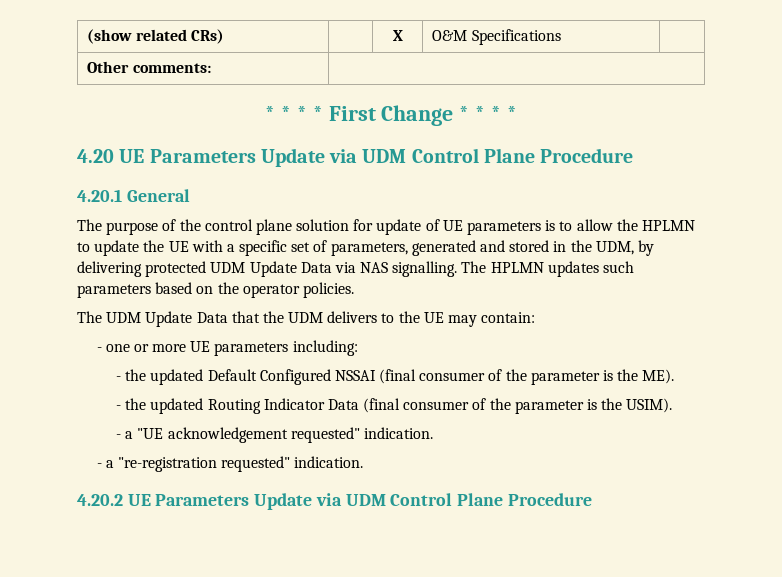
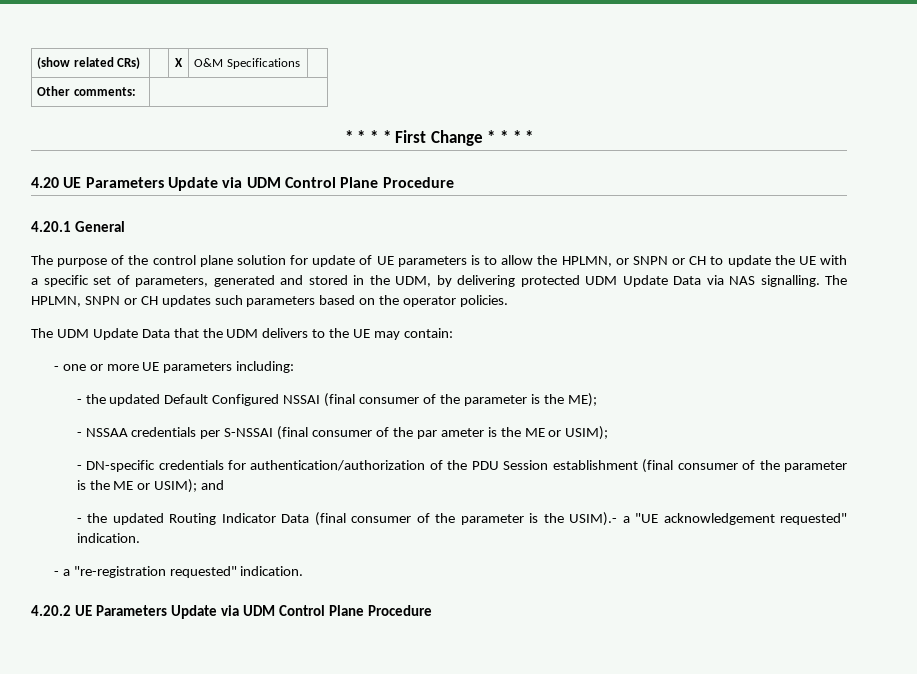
- The purpose of the control plane solution for update of UE parameters is to allow the HPLMN to update the UE with a specific set of parameters, generated and stored in the UDM, by delivering protected UDM Update Data via NAS signalling.
+ The purpose of the control plane solution for update of UE parameters is to allow the HPLMN, or SNPN or CH to update the UE with a specific set of parameters, generated and stored in the UDM, by delivering protected UDM Update Data via NAS signalling.
- The HPLMN updates such parameters based on the operator policies.
+ The HPLMN, SNPN or CH updates such parameters based on the operator policies.
- - the updated Default Configured NSSAI (final consumer of the parameter is the ME).
+ - the updated Default Configured NSSAI (final consumer of the parameter is the ME);
+ - NSSAA credentials per S-NSSAI (final consumer of the par ameter is the ME or USIM);
+ - DN-specific credentials for authentication/authorization of the PDU Session establishment (final consumer of the parameter is the ME or USIM); and
- - the updated Routing Indicator Data (final consumer of the parameter is the USIM).
- - a "UE acknowledgement requested" indication.
+ - the updated Routing Indicator Data (final consumer of the parameter is the USIM).- a "UE acknowledgement requested" indication.

